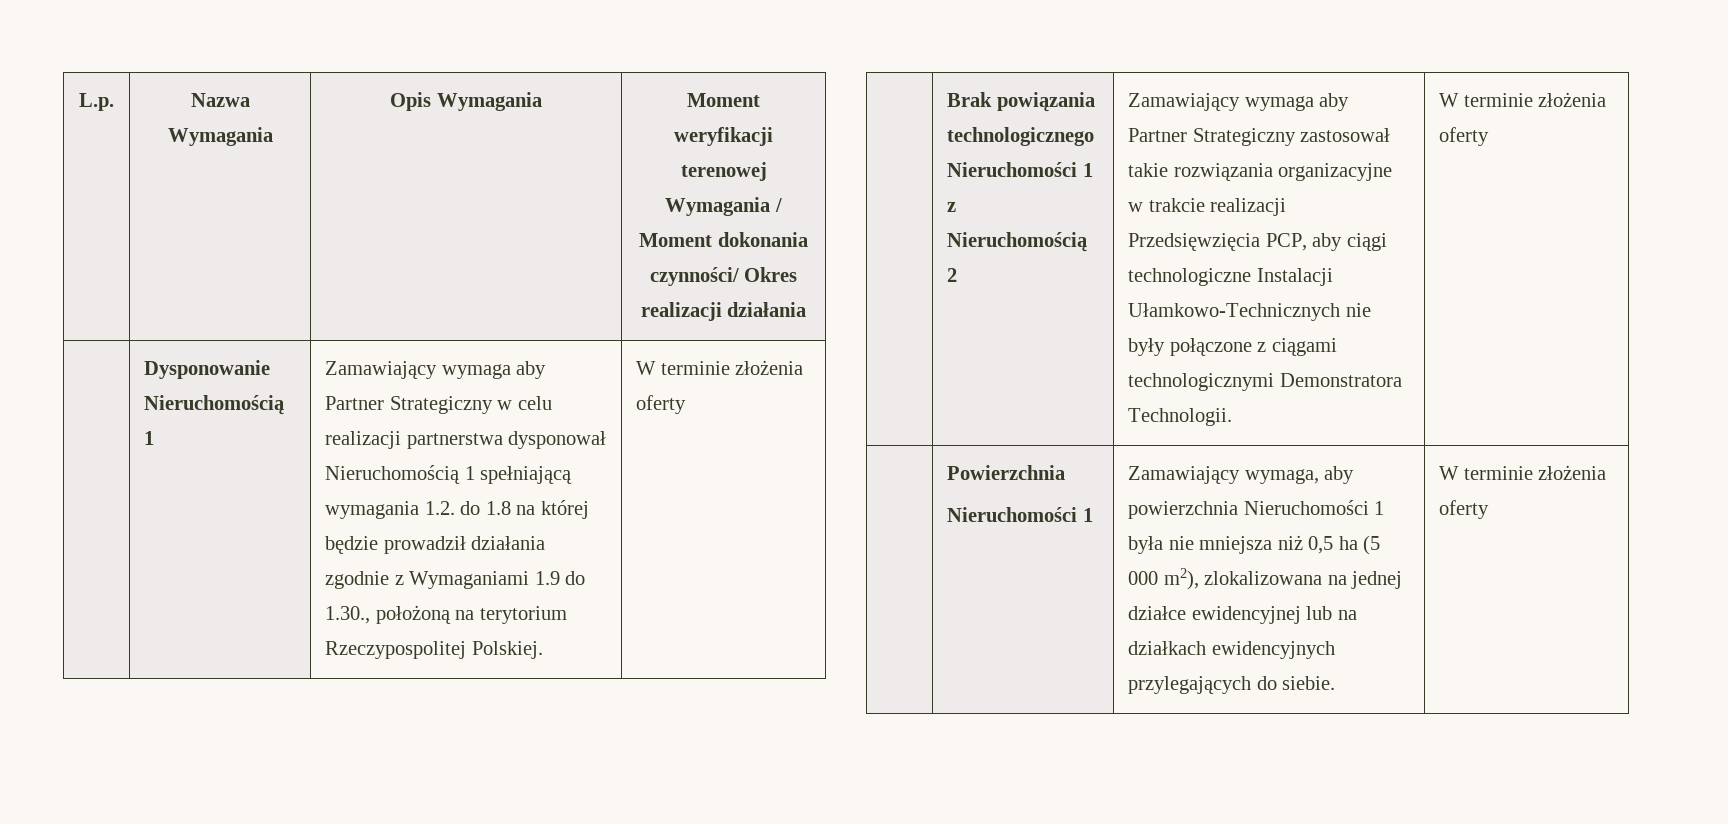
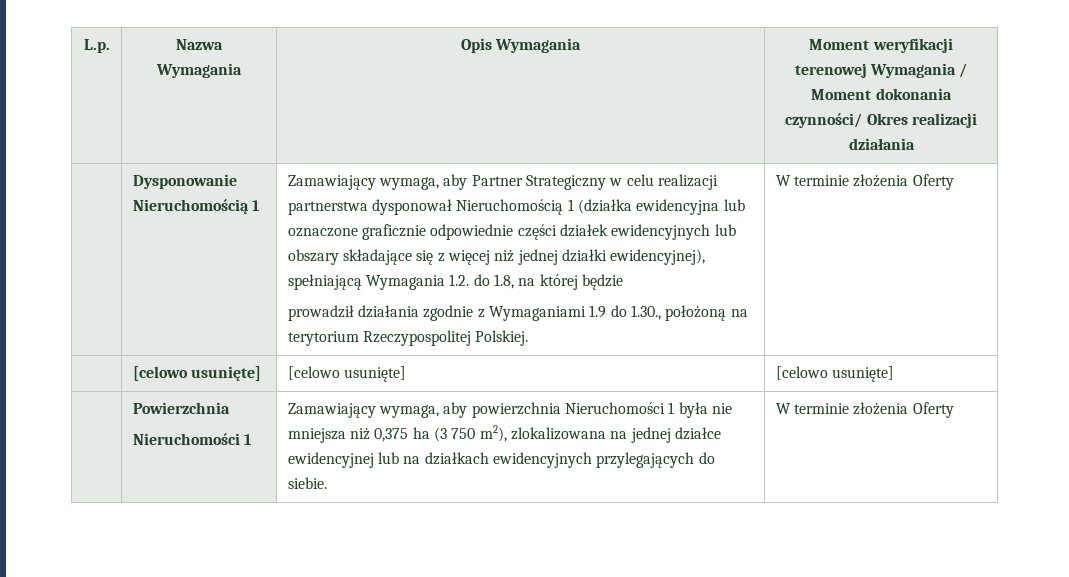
- Zamawiający wymaga aby Partner Strategiczny w celu realizacji partnerstwa dysponował Nieruchomością 1 spełniającą wymagania 1.2. do 1.8 na której będzie prowadził działania zgodnie z Wymaganiami 1.9 do 1.30., położoną na terytorium Rzeczypospolitej Polskiej. | W terminie złożenia oferty
- | Brak powiązania technologicznego Nieruchomości 1 z Nieruchomością 2 | Zamawiający wymaga aby Partner Strategiczny zastosował takie rozwiązania organizacyjne w trakcie realizacji Przedsięwzięcia PCP, aby ciągi technologiczne Instalacji Ułamkowo-Technicznych nie były połączone z ciągami technologicznymi Demonstratora Technologii. | W terminie złożenia oferty
+ Zamawiający wymaga, aby Partner Strategiczny w celu realizacji partnerstwa dysponował Nieruchomością 1 (działka ewidencyjna lub oznaczone graficznie odpowiednie części działek ewidencyjnych lub obszary składające się z więcej niż jednej działki ewidencyjnej), spełniającą Wymagania 1.2. do 1.8, na której będzie
+ prowadził działania zgodnie z Wymaganiami 1.9 do 1.30., położoną na terytorium Rzeczypospolitej Polskiej. | W terminie złożenia Oferty
+ | [celowo usunięte] | [celowo usunięte] | [celowo usunięte]
  | Powierzchnia
- Nieruchomości 1 | Zamawiający wymaga, aby powierzchnia Nieruchomości 1 była nie mniejsza niż 0,5 ha (5 000 m2), zlokalizowana na jednej działce ewidencyjnej lub na działkach ewidencyjnych przylegających do siebie. | W terminie złożenia oferty
+ Nieruchomości 1 | Zamawiający wymaga, aby powierzchnia Nieruchomości 1 była nie mniejsza niż 0,375 ha (3 750 m2), zlokalizowana na jednej działce ewidencyjnej lub na działkach ewidencyjnych przylegających do siebie. | W terminie złożenia Oferty

